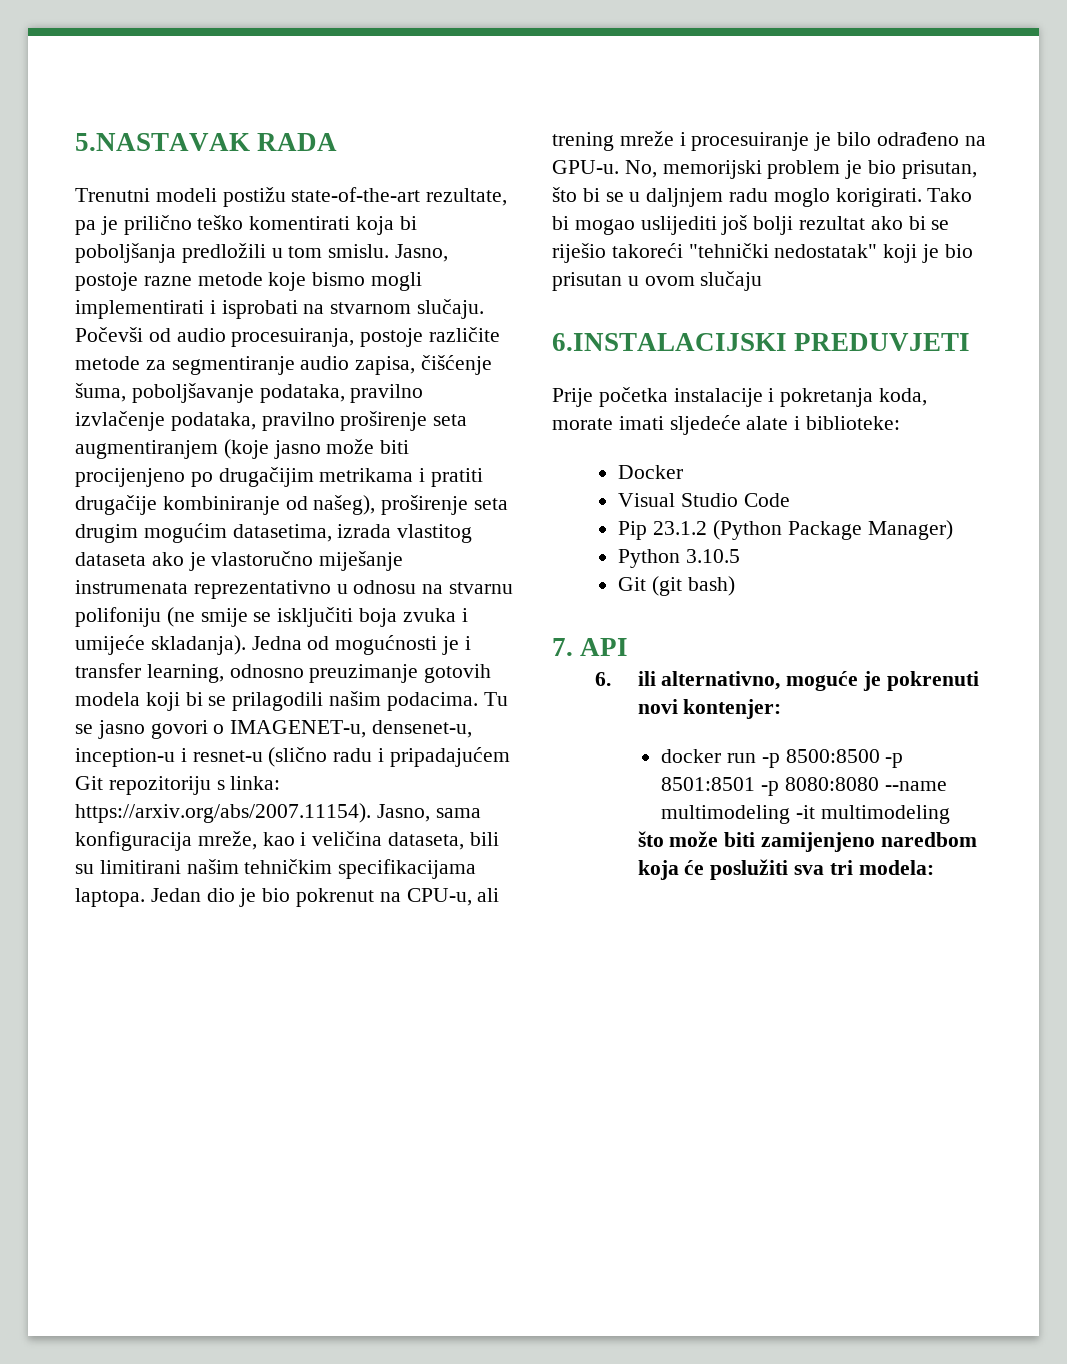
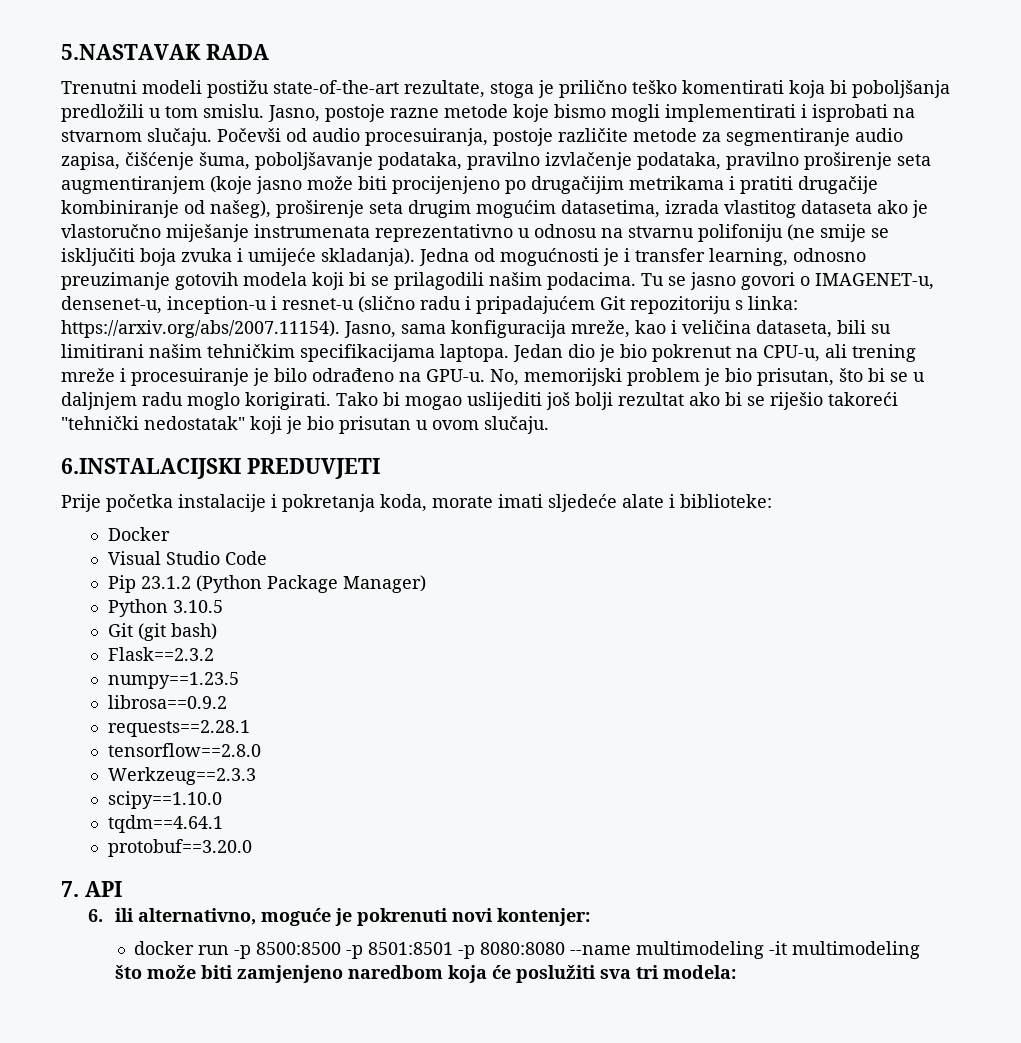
- Trenutni modeli postižu state-of-the-art rezultate, pa je prilično teško komentirati koja bi poboljšanja predložili u tom smislu.
+ Trenutni modeli postižu state-of-the-art rezultate, stoga je prilično teško komentirati koja bi poboljšanja predložili u tom smislu.
- Tako bi mogao uslijediti još bolji rezultat ako bi se riješio takoreći "tehnički nedostatak" koji je bio prisutan u ovom slučaju
+ Tako bi mogao uslijediti još bolji rezultat ako bi se riješio takoreći "tehnički nedostatak" koji je bio prisutan u ovom slučaju.
+ Flask==2.3.2
+ numpy==1.23.5
+ librosa==0.9.2
+ requests==2.28.1
+ tensorflow==2.8.0
+ Werkzeug==2.3.3
+ scipy==1.10.0
+ tqdm==4.64.1
+ protobuf==3.20.0
- što može biti zamijenjeno naredbom koja će poslužiti sva tri modela:
+ što može biti zamjenjeno naredbom koja će poslužiti sva tri modela:

